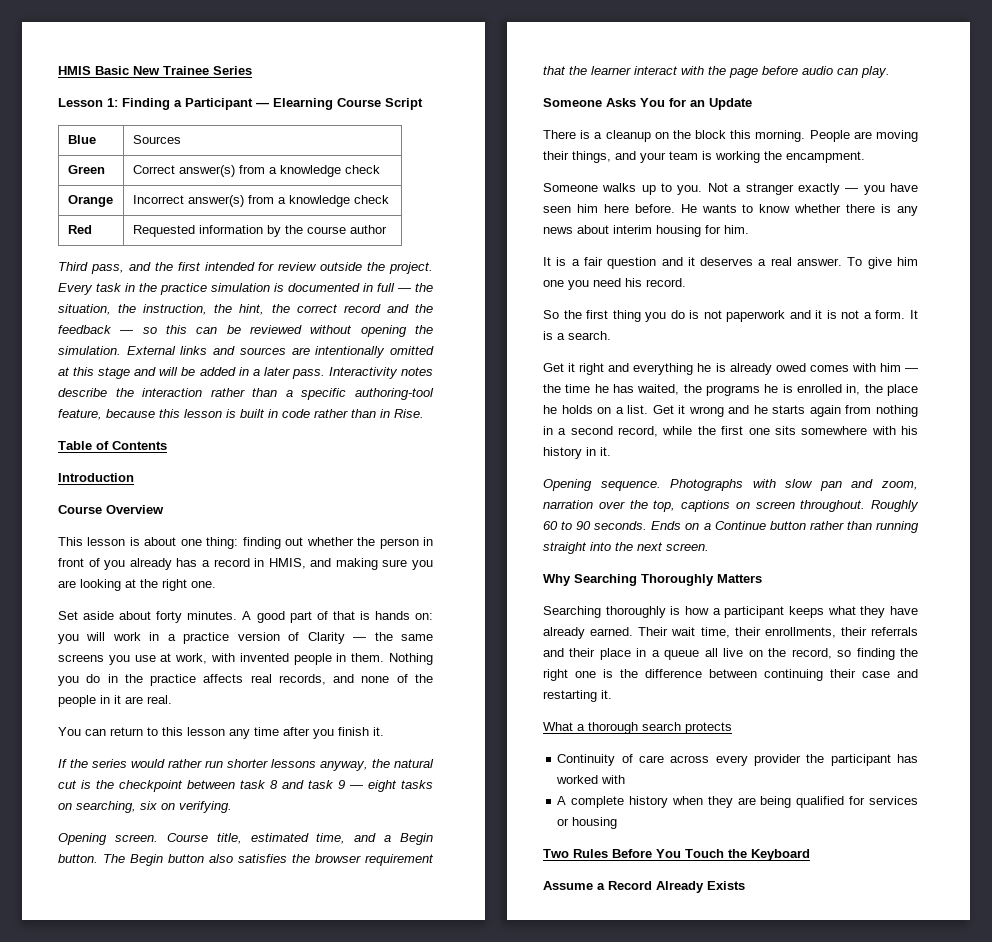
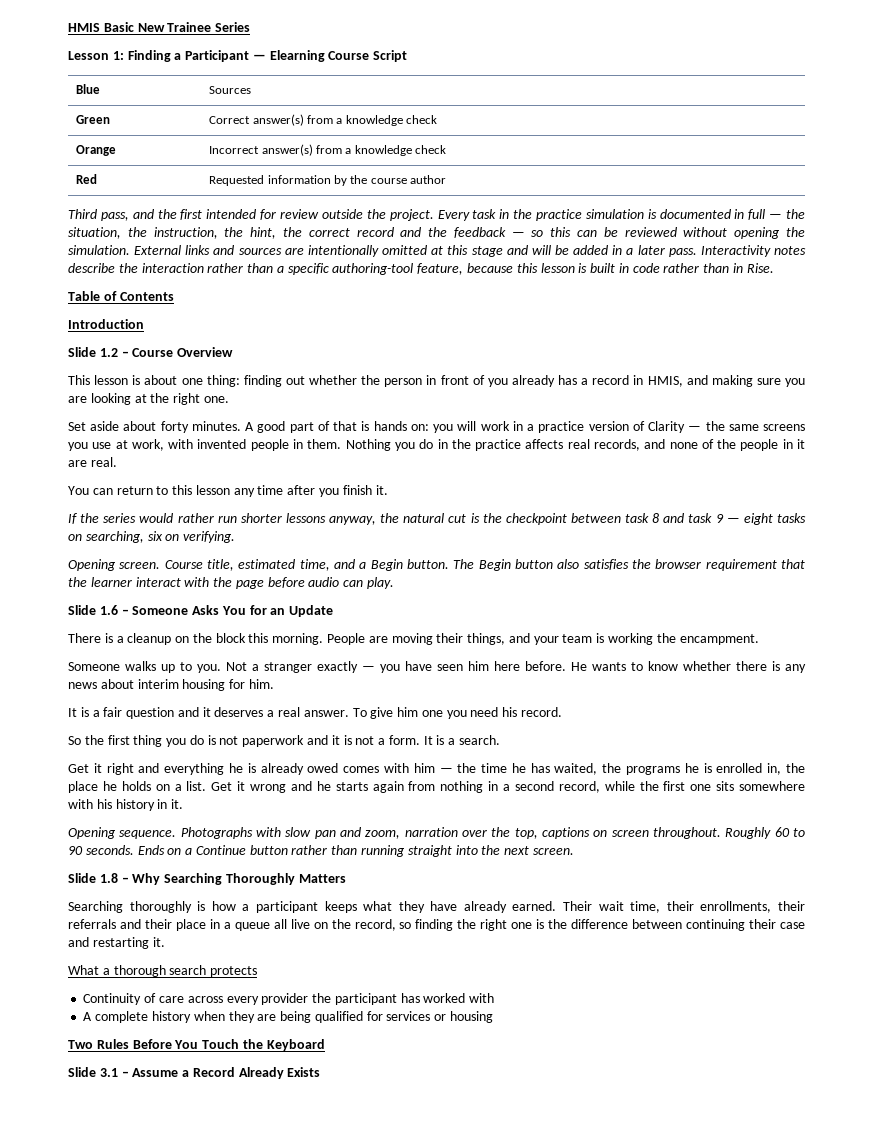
- Course Overview
+ Slide 1.2 – Course Overview
- Someone Asks You for an Update
+ Slide 1.6 – Someone Asks You for an Update
- Why Searching Thoroughly Matters
+ Slide 1.8 – Why Searching Thoroughly Matters
- Assume a Record Already Exists
+ Slide 3.1 – Assume a Record Already Exists

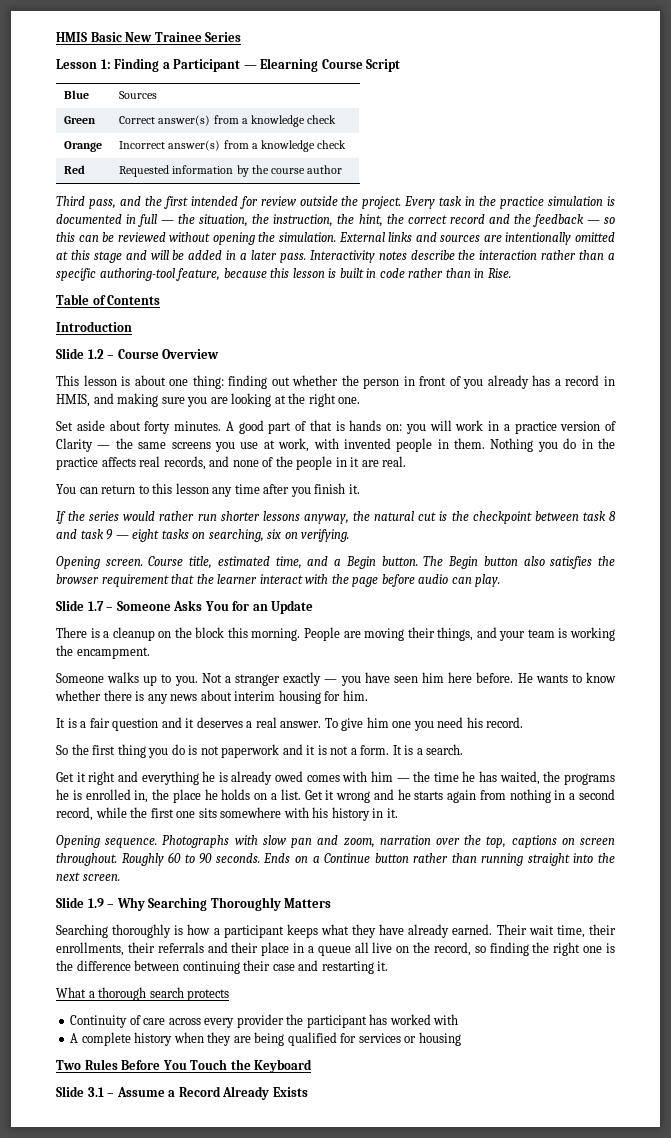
- Slide 1.6 – Someone Asks You for an Update
+ Slide 1.7 – Someone Asks You for an Update
- Slide 1.8 – Why Searching Thoroughly Matters
+ Slide 1.9 – Why Searching Thoroughly Matters

